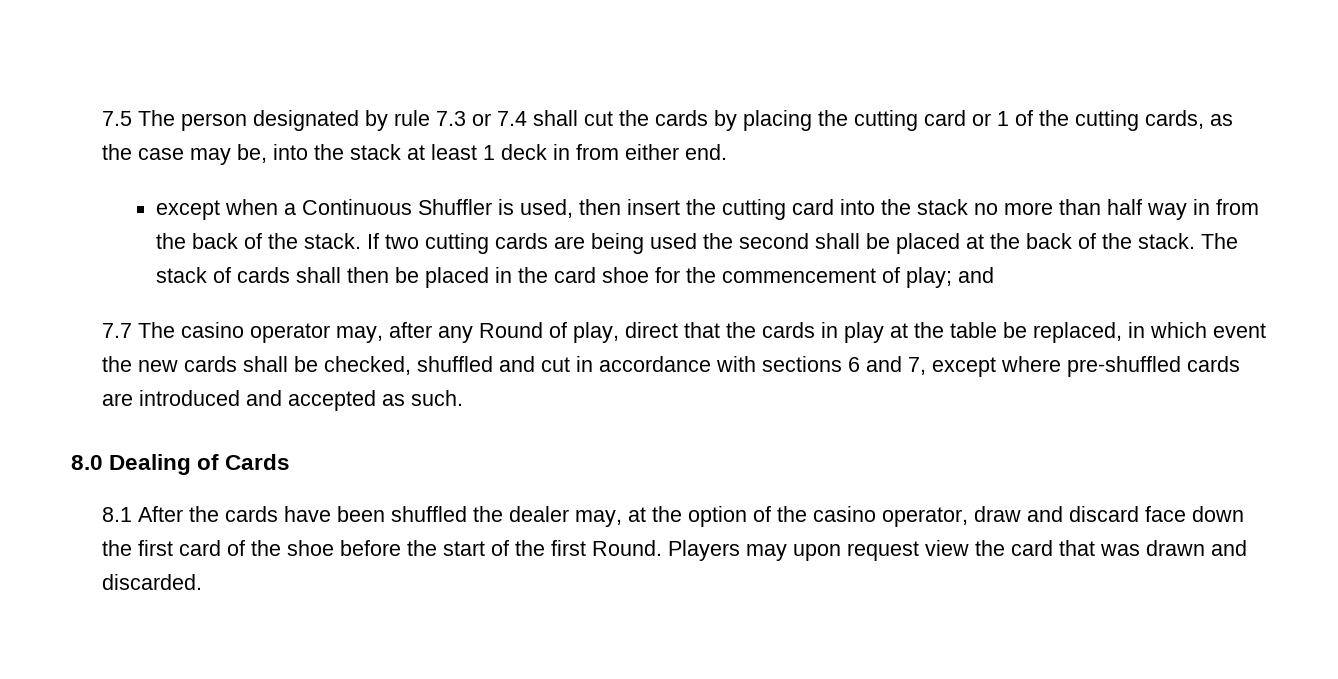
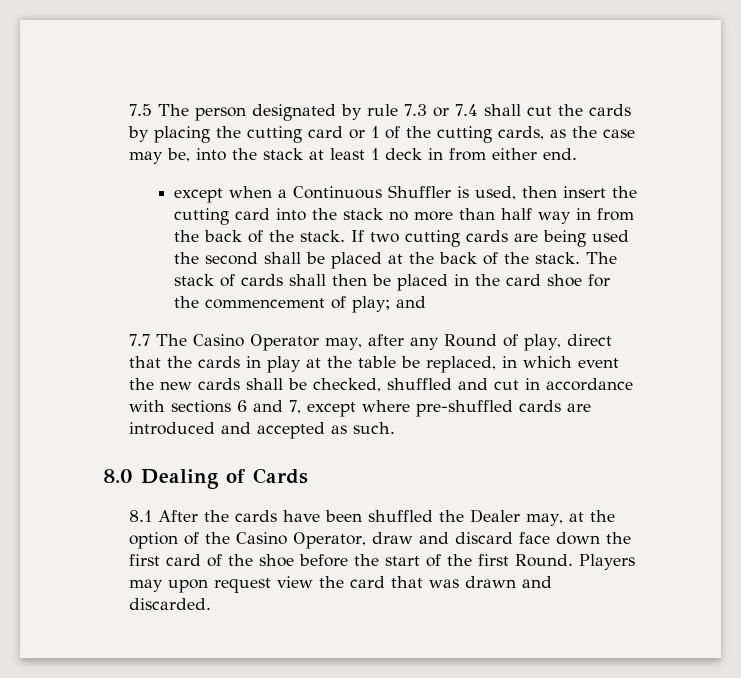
- 7.7 The casino operator may, after any Round of play, direct that the cards in play at the table be replaced, in which event the new cards shall be checked, shuffled and cut in accordance with sections 6 and 7, except where pre-shuffled cards are introduced and accepted as such.
+ 7.7 The Casino Operator may, after any Round of play, direct that the cards in play at the table be replaced, in which event the new cards shall be checked, shuffled and cut in accordance with sections 6 and 7, except where pre-shuffled cards are introduced and accepted as such.
- 8.1 After the cards have been shuffled the dealer may, at the option of the casino operator, draw and discard face down the first card of the shoe before the start of the first Round.
+ 8.1 After the cards have been shuffled the Dealer may, at the option of the Casino Operator, draw and discard face down the first card of the shoe before the start of the first Round.

